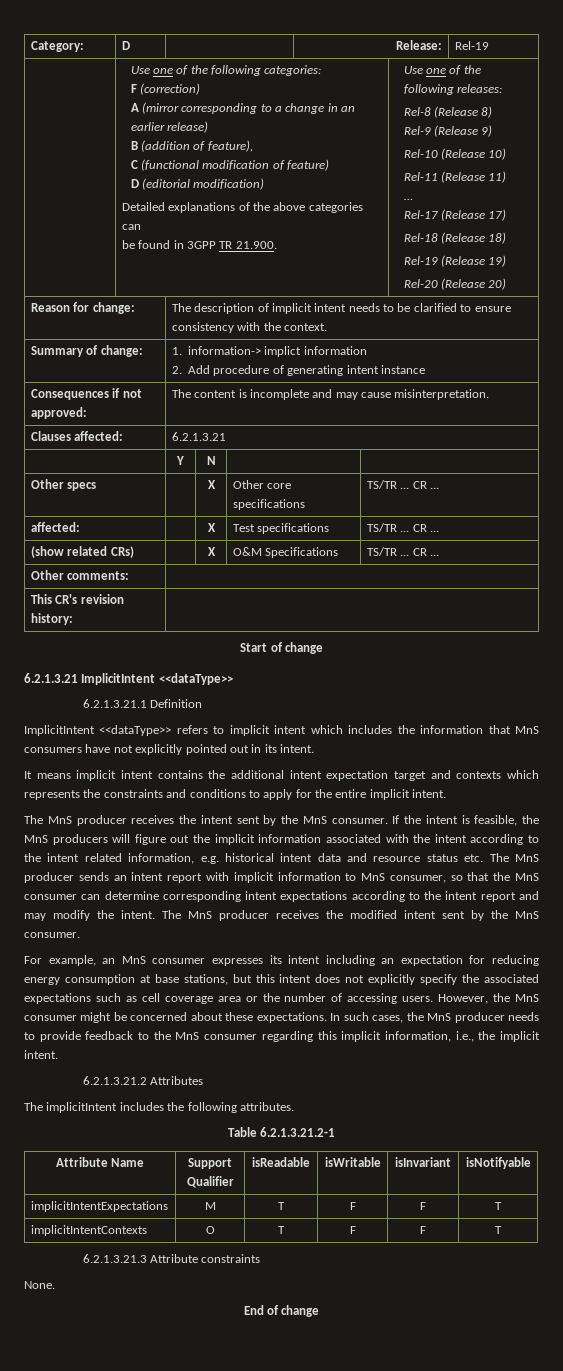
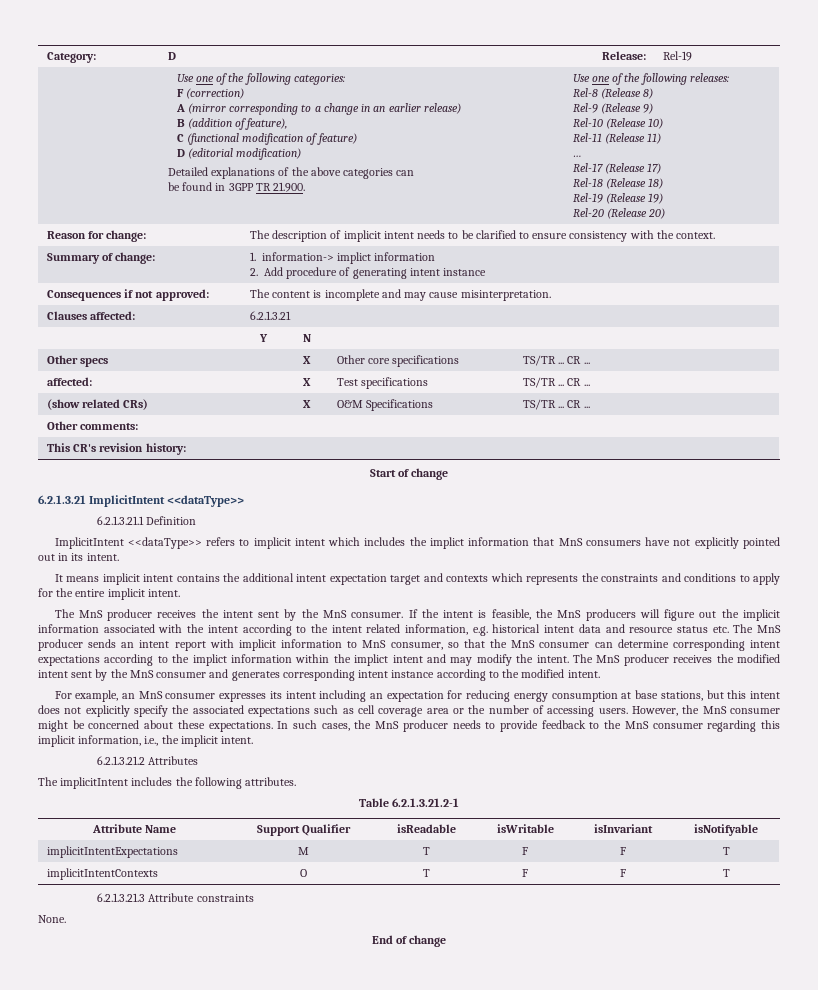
- ImplicitIntent <<dataType>> refers to implicit intent which includes the information that MnS consumers have not explicitly pointed out in its intent.
+ ImplicitIntent <<dataType>> refers to implicit intent which includes the implict information that MnS consumers have not explicitly pointed out in its intent.
- If the intent is feasible, the MnS producers will figure out the implicit information associated with the intent according to the intent related information, e.g. historical intent data and resource status etc. The MnS producer sends an intent report with implicit information to MnS consumer, so that the MnS consumer can determine corresponding intent expectations according to the intent report and may modify the intent.
+ If the intent is feasible, the MnS producers will figure out the implicit information associated with the intent according to the intent related information, e.g. historical intent data and resource status etc. The MnS producer sends an intent report with implicit information to MnS consumer, so that the MnS consumer can determine corresponding intent expectations according to the implict information within the implict intent and may modify the intent.
- The MnS producer receives the modified intent sent by the MnS consumer.
+ The MnS producer receives the modified intent sent by the MnS consumer and generates corresponding intent instance according to the modified intent.

